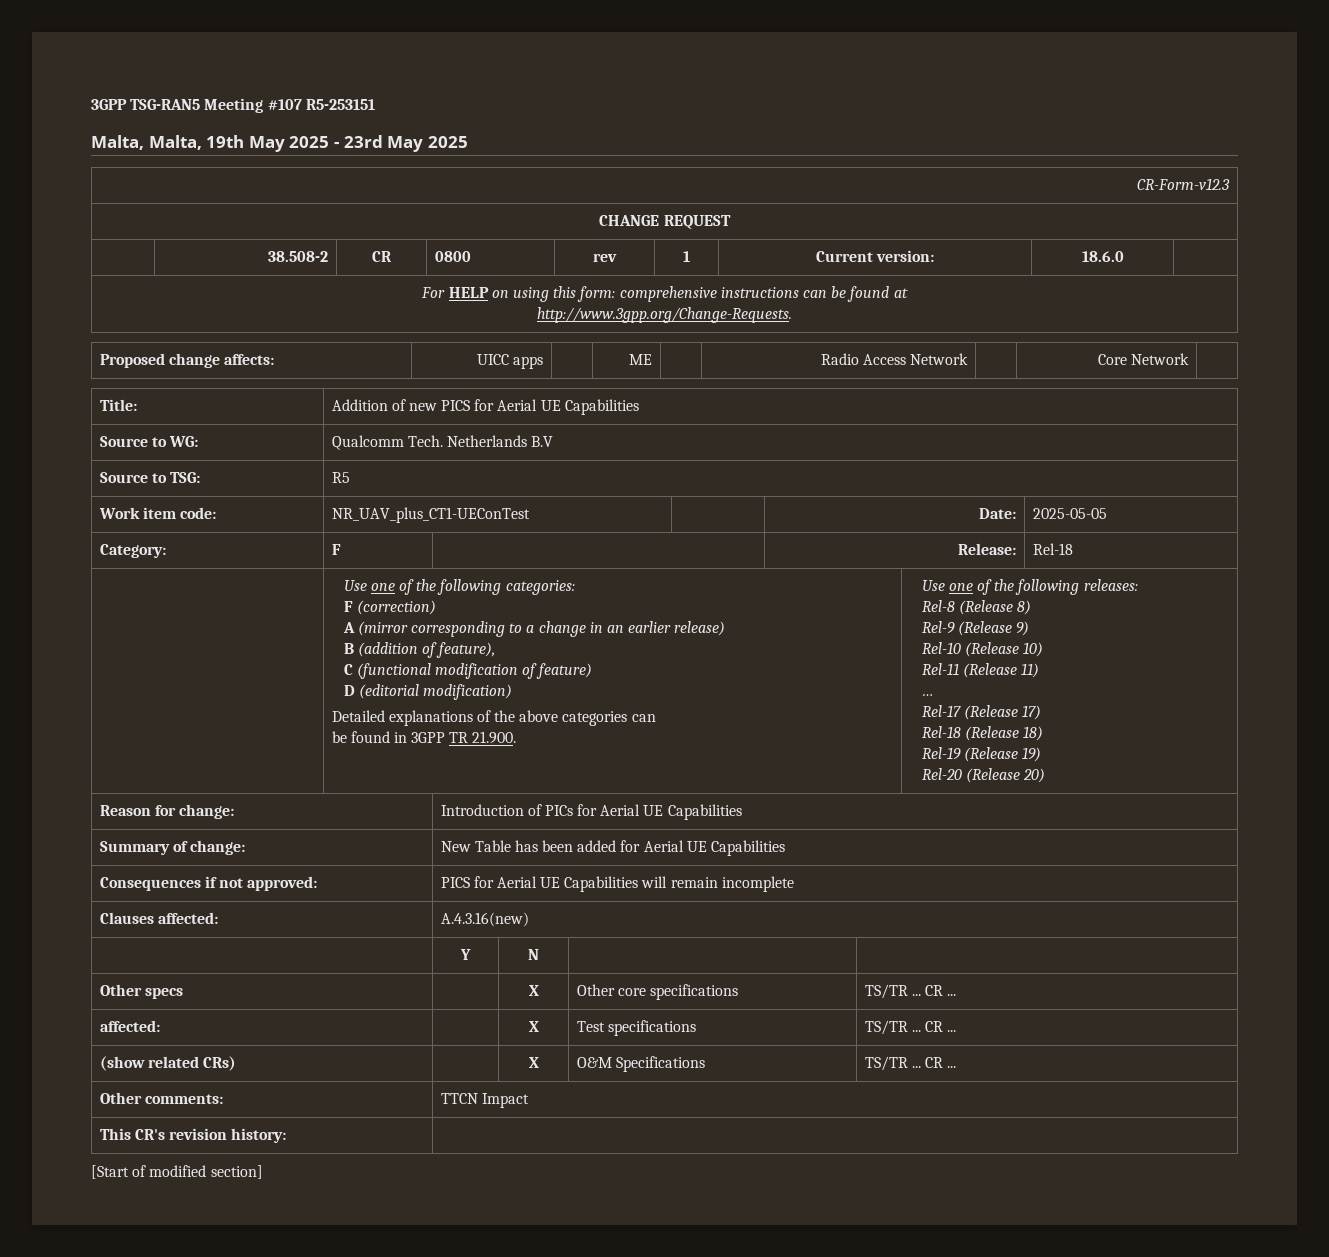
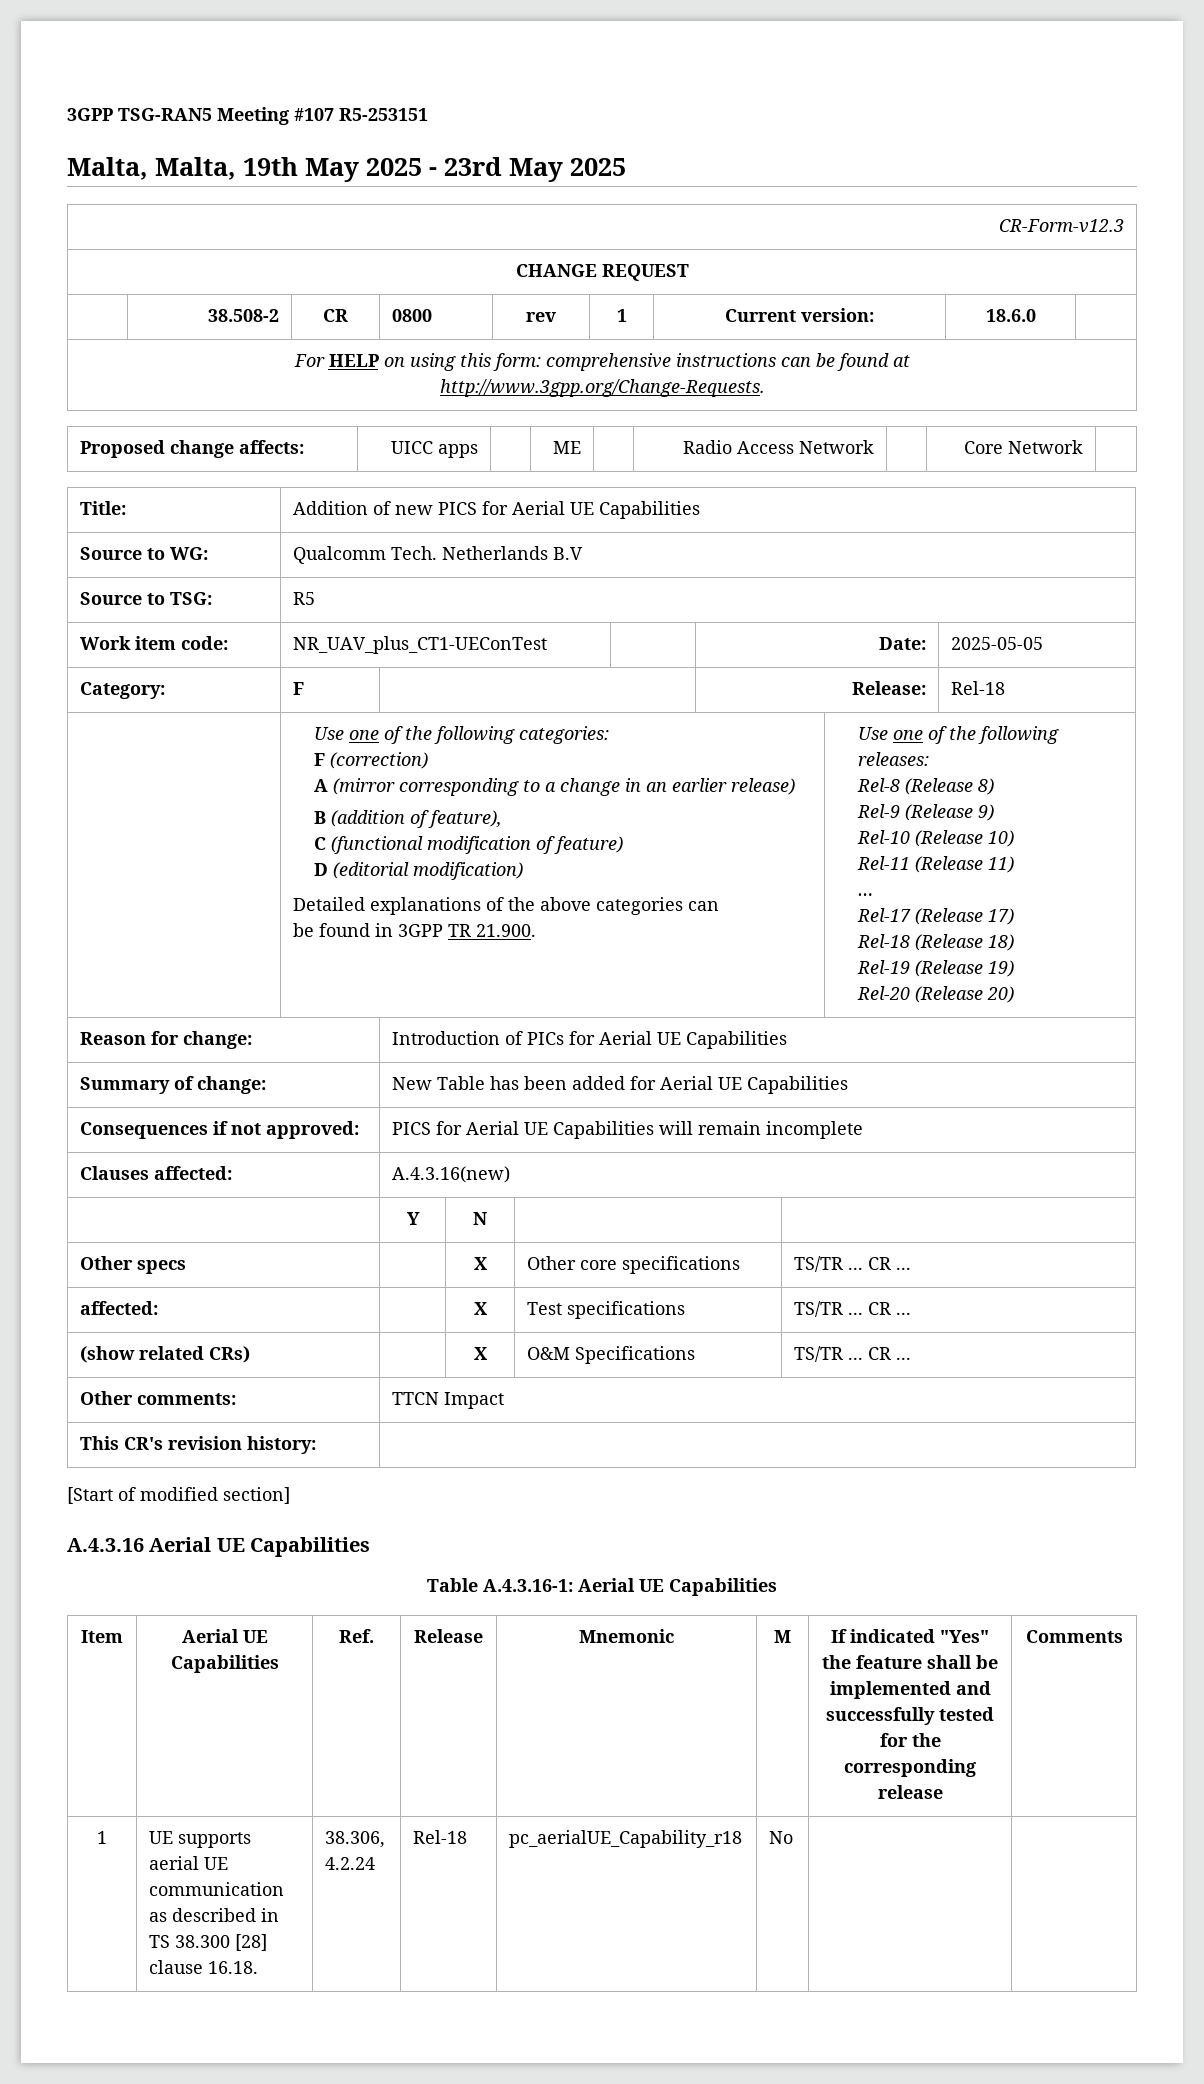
+ A.4.3.16 Aerial UE Capabilities
+ Table A.4.3.16-1: Aerial UE Capabilities
+ Item | Aerial UE Capabilities | Ref. | Release | Mnemonic | M | If indicated "Yes" the feature shall be implemented and successfully tested for the corresponding release | Comments
+ 1 | UE supports aerial UE communication as described in TS 38.300 [28] clause 16.18. | 38.306, 4.2.24 | Rel-18 | pc_aerialUE_Capability_r18 | No | |

